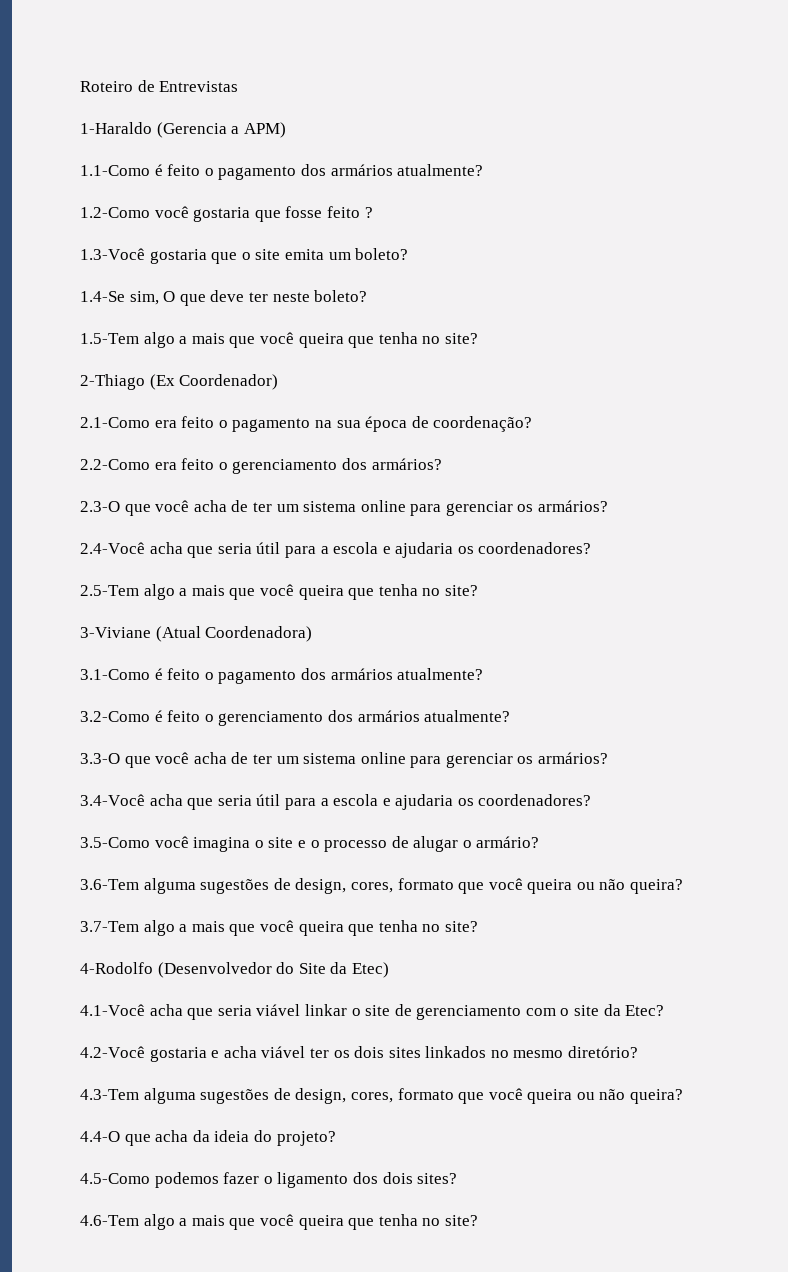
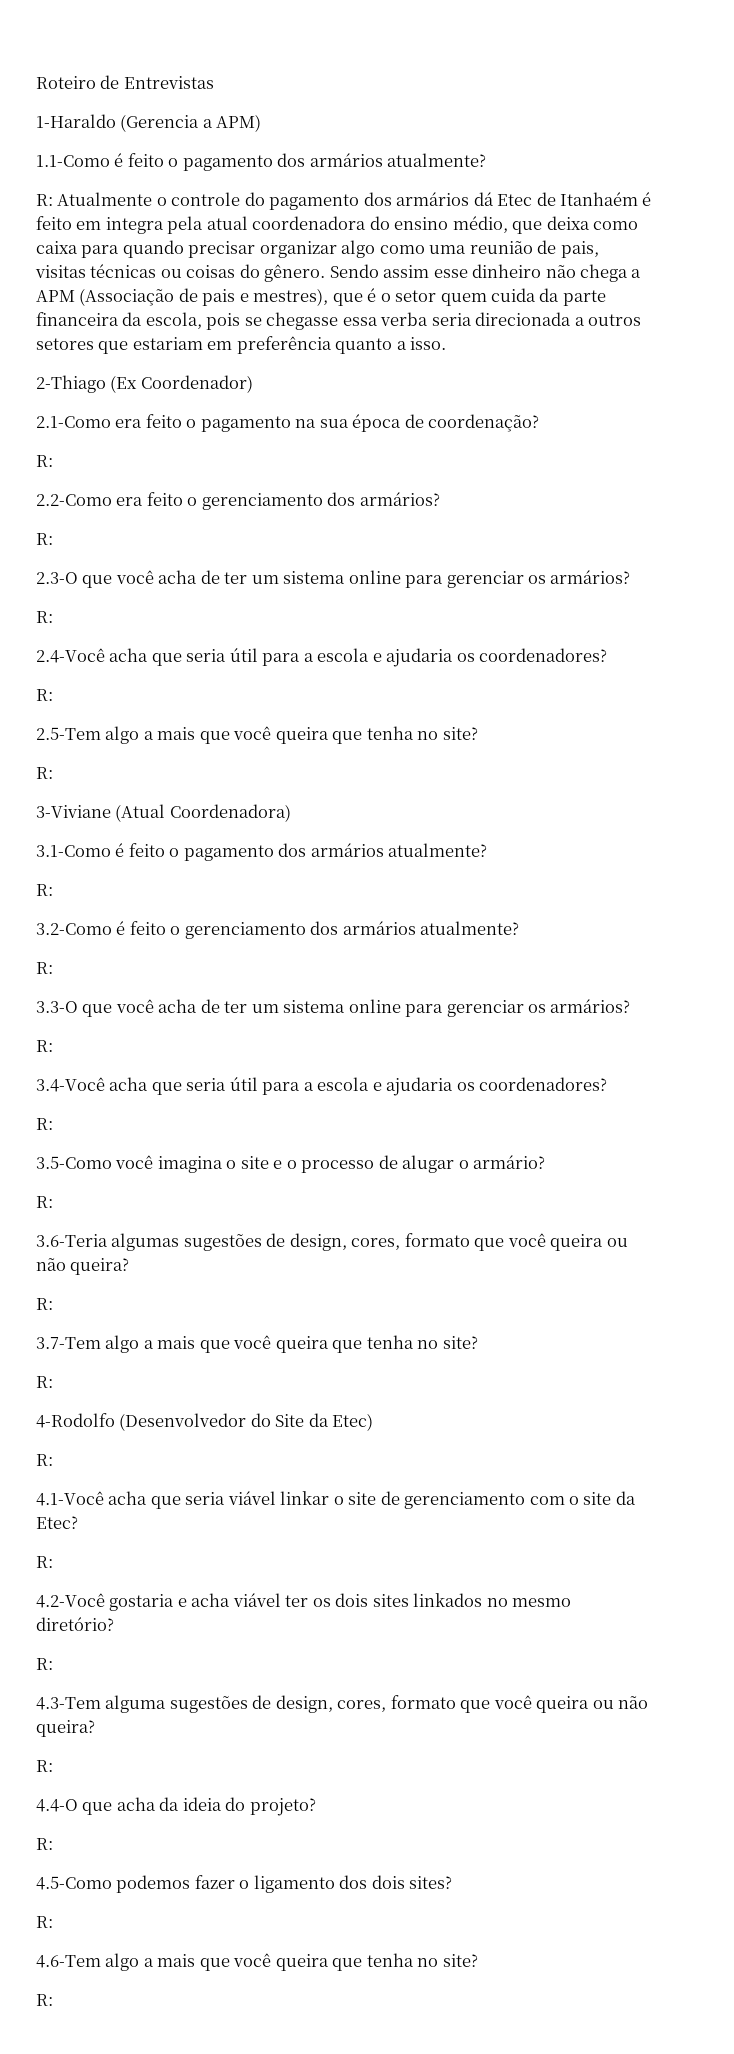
- 1.2-Como você gostaria que fosse feito ?
- 1.3-Você gostaria que o site emita um boleto?
- 1.4-Se sim, O que deve ter neste boleto?
- 1.5-Tem algo a mais que você queira que tenha no site?
+ R: Atualmente o controle do pagamento dos armários dá Etec de Itanhaém é feito em integra pela atual coordenadora do ensino médio, que deixa como caixa para quando precisar organizar algo como uma reunião de pais, visitas técnicas ou coisas do gênero. Sendo assim esse dinheiro não chega a APM (Associação de pais e mestres), que é o setor quem cuida da parte financeira da escola, pois se chegasse essa verba seria direcionada a outros setores que estariam em preferência quanto a isso.
  2.1-Como era feito o pagamento na sua época de coordenação?
+ R:
  2.2-Como era feito o gerenciamento dos armários?
+ R:
  2.3-O que você acha de ter um sistema online para gerenciar os armários?
+ R:
  2.4-Você acha que seria útil para a escola e ajudaria os coordenadores?
+ R:
  2.5-Tem algo a mais que você queira que tenha no site?
+ R:
  3.1-Como é feito o pagamento dos armários atualmente?
+ R:
  3.2-Como é feito o gerenciamento dos armários atualmente?
+ R:
  3.3-O que você acha de ter um sistema online para gerenciar os armários?
+ R:
  3.4-Você acha que seria útil para a escola e ajudaria os coordenadores?
+ R:
  3.5-Como você imagina o site e o processo de alugar o armário?
- 3.6-Tem alguma sugestões de design, cores, formato que você queira ou não queira?
+ R:
+ 3.6-Teria algumas sugestões de design, cores, formato que você queira ou não queira?
+ R:
  3.7-Tem algo a mais que você queira que tenha no site?
+ R:
  4-Rodolfo (Desenvolvedor do Site da Etec)
+ R:
  4.1-Você acha que seria viável linkar o site de gerenciamento com o site da Etec?
+ R:
  4.2-Você gostaria e acha viável ter os dois sites linkados no mesmo diretório?
+ R:
  4.3-Tem alguma sugestões de design, cores, formato que você queira ou não queira?
+ R:
  4.4-O que acha da ideia do projeto?
+ R:
  4.5-Como podemos fazer o ligamento dos dois sites?
+ R:
  4.6-Tem algo a mais que você queira que tenha no site?
+ R:

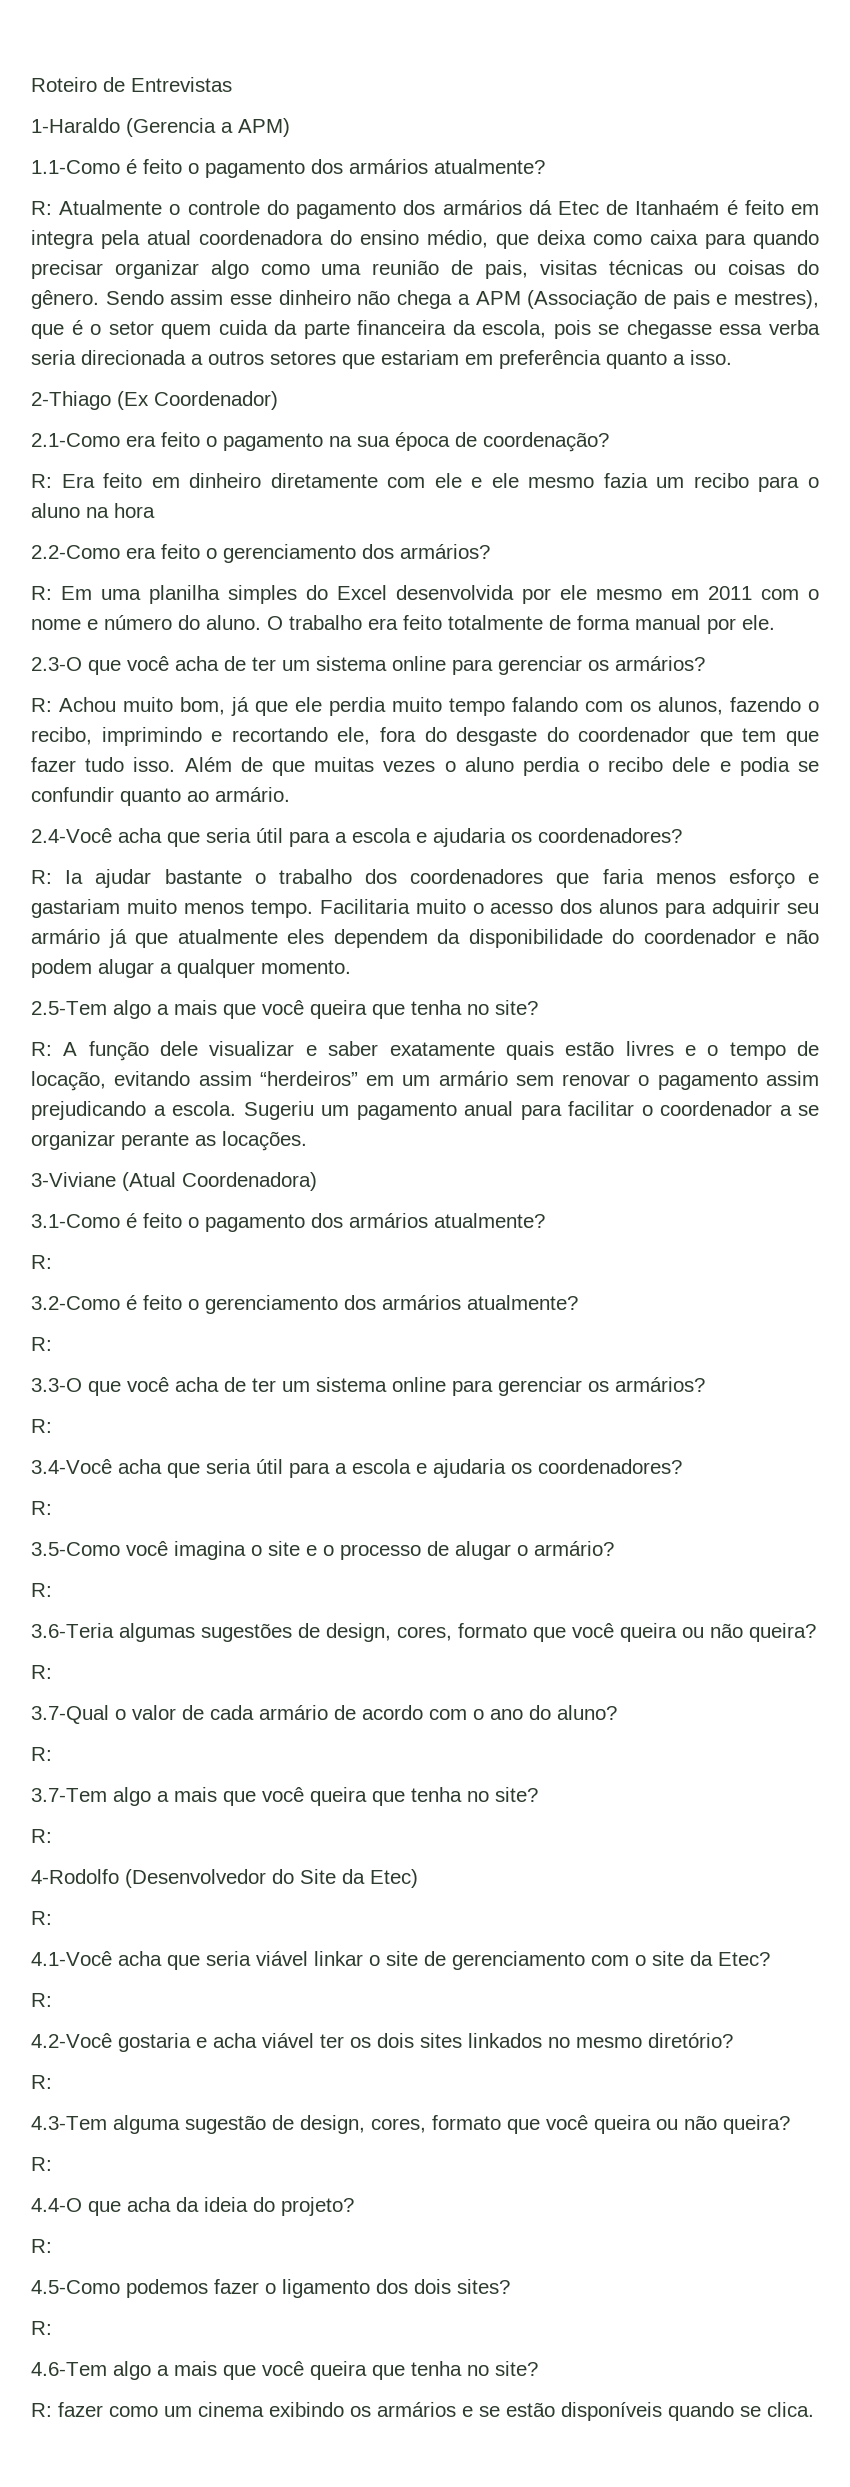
  2.1-Como era feito o pagamento na sua época de coordenação?
- R:
+ R: Era feito em dinheiro diretamente com ele e ele mesmo fazia um recibo para o aluno na hora
  2.2-Como era feito o gerenciamento dos armários?
- R:
+ R: Em uma planilha simples do Excel desenvolvida por ele mesmo em 2011 com o nome e número do aluno. O trabalho era feito totalmente de forma manual por ele.
  2.3-O que você acha de ter um sistema online para gerenciar os armários?
- R:
+ R: Achou muito bom, já que ele perdia muito tempo falando com os alunos, fazendo o recibo, imprimindo e recortando ele, fora do desgaste do coordenador que tem que fazer tudo isso. Além de que muitas vezes o aluno perdia o recibo dele e podia se confundir quanto ao armário.
  2.4-Você acha que seria útil para a escola e ajudaria os coordenadores?
- R:
+ R: Ia ajudar bastante o trabalho dos coordenadores que faria menos esforço e gastariam muito menos tempo. Facilitaria muito o acesso dos alunos para adquirir seu armário já que atualmente eles dependem da disponibilidade do coordenador e não podem alugar a qualquer momento.
  2.5-Tem algo a mais que você queira que tenha no site?
- R:
+ R: A função dele visualizar e saber exatamente quais estão livres e o tempo de locação, evitando assim “herdeiros” em um armário sem renovar o pagamento assim prejudicando a escola. Sugeriu um pagamento anual para facilitar o coordenador a se organizar perante as locações.
+ 3.7-Qual o valor de cada armário de acordo com o ano do aluno?
+ R:
- 4.3-Tem alguma sugestões de design, cores, formato que você queira ou não queira?
+ 4.3-Tem alguma sugestão de design, cores, formato que você queira ou não queira?
  4.6-Tem algo a mais que você queira que tenha no site?
- R:
+ R: fazer como um cinema exibindo os armários e se estão disponíveis quando se clica.

